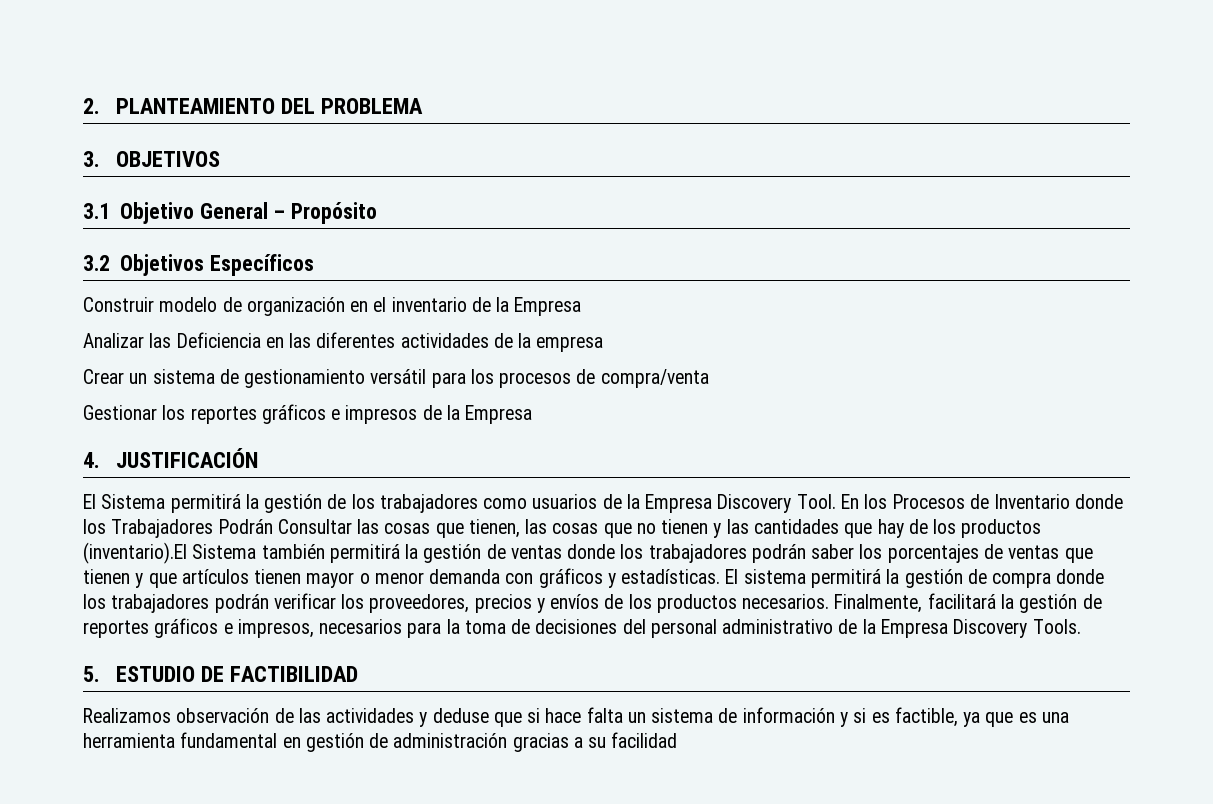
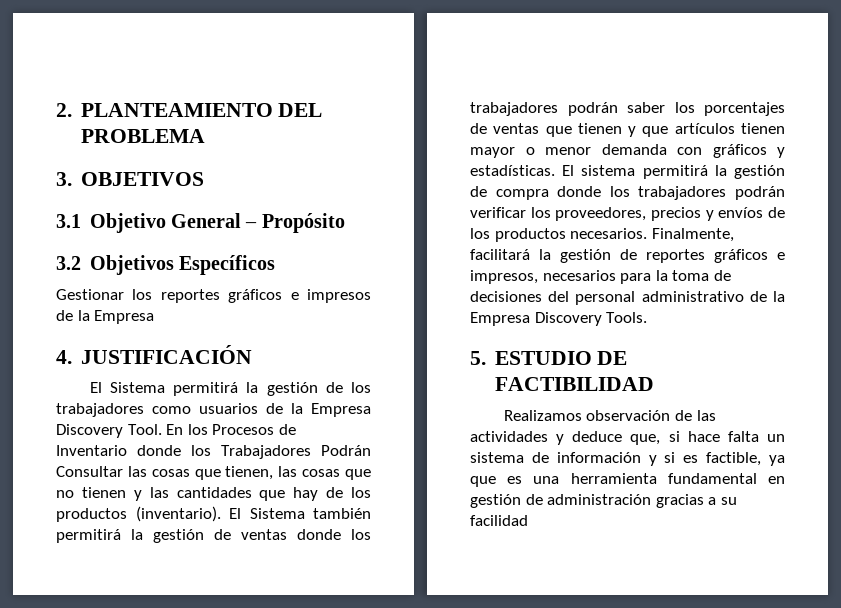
- Construir modelo de organización en el inventario de la Empresa
- Analizar las Deficiencia en las diferentes actividades de la empresa
- Crear un sistema de gestionamiento versátil para los procesos de compra/venta
- En los Procesos de Inventario donde los Trabajadores Podrán Consultar las cosas que tienen, las cosas que no tienen y las cantidades que hay de los productos (inventario).El Sistema también permitirá la gestión de ventas donde los trabajadores podrán saber los porcentajes de ventas que tienen y que artículos tienen mayor o menor demanda con gráficos y estadísticas.
+ En los Procesos de Inventario donde los Trabajadores Podrán Consultar las cosas que tienen, las cosas que no tienen y las cantidades que hay de los productos (inventario). El Sistema también permitirá la gestión de ventas donde los trabajadores podrán saber los porcentajes de ventas que tienen y que artículos tienen mayor o menor demanda con gráficos y estadísticas.
- Realizamos observación de las actividades y deduse que si hace falta un sistema de información y si es factible, ya que es una herramienta fundamental en gestión de administración gracias a su facilidad
+ Realizamos observación de las actividades y deduce que, si hace falta un sistema de información y si es factible, ya que es una herramienta fundamental en gestión de administración gracias a su facilidad

